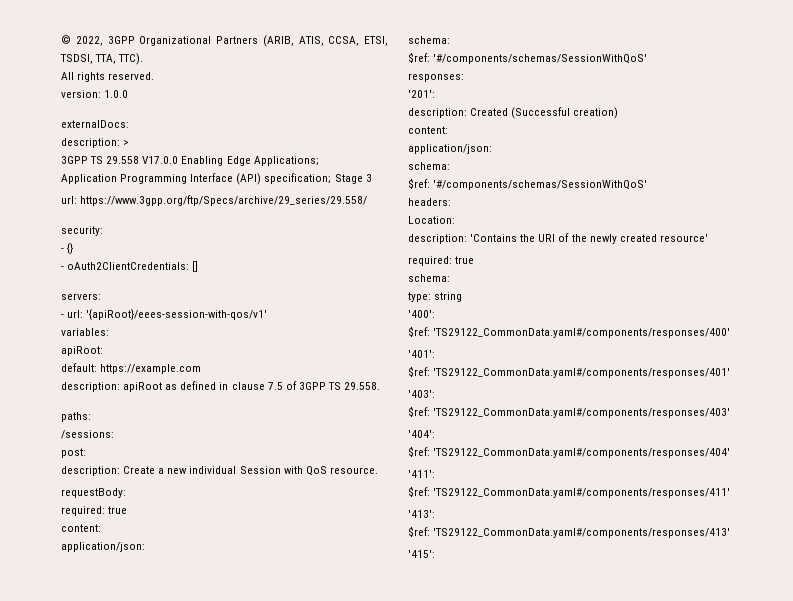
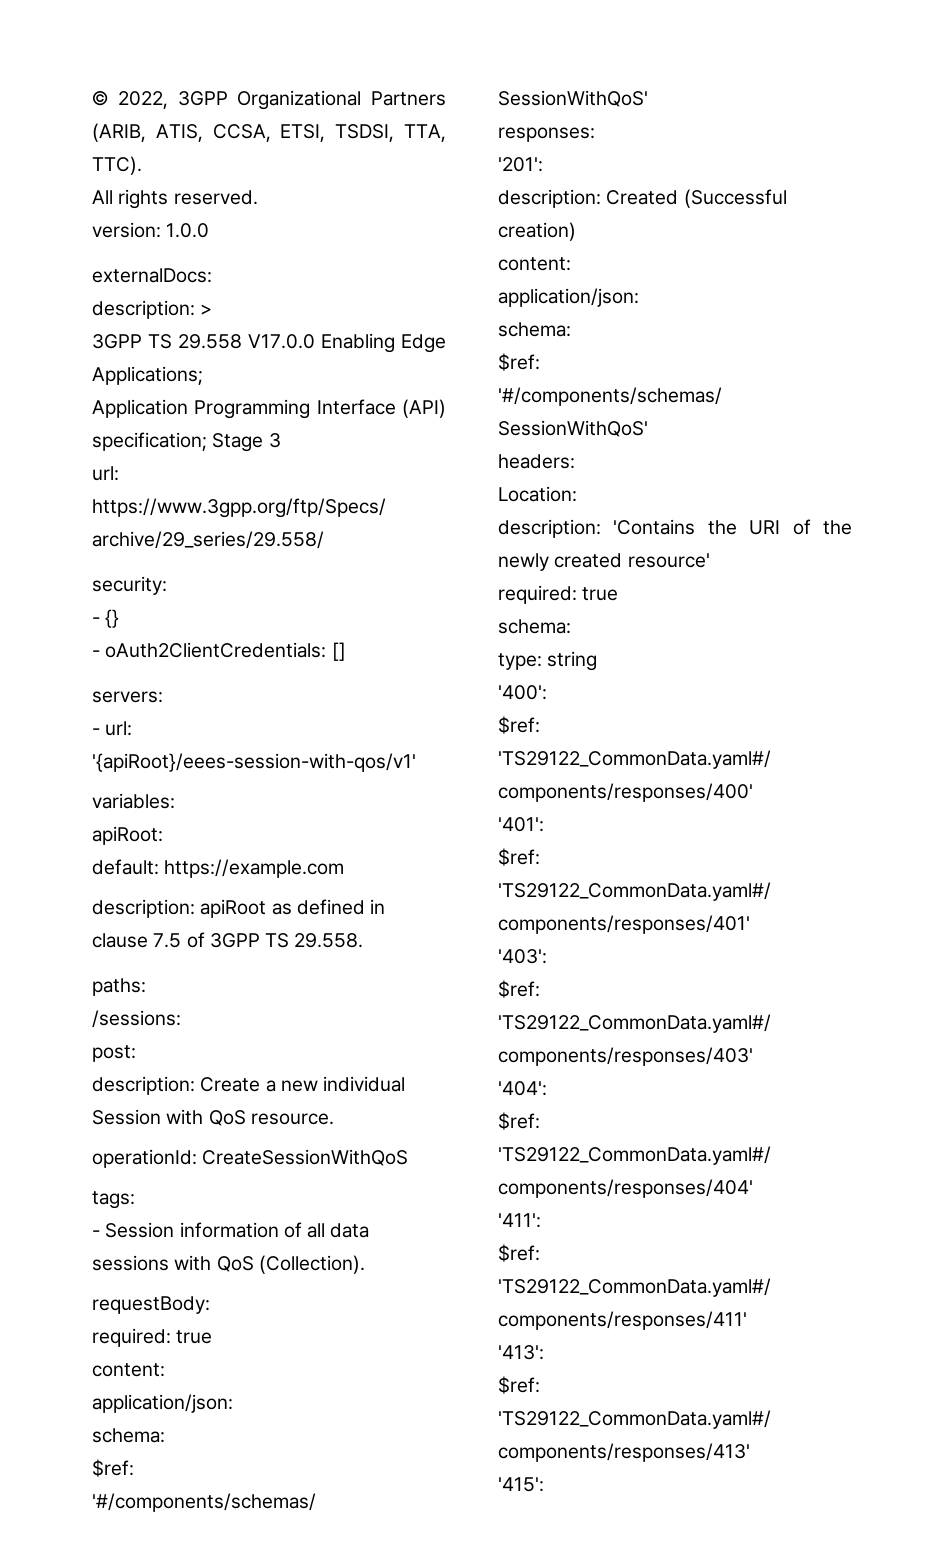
+ operationId: CreateSessionWithQoS
+ tags:
+ - Session information of all data sessions with QoS (Collection).

